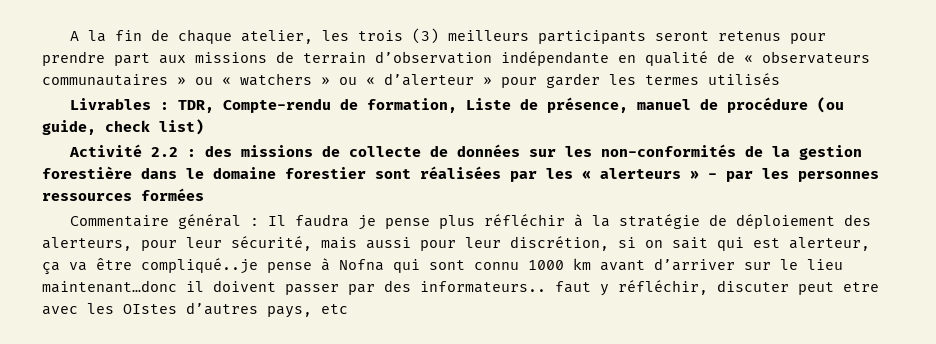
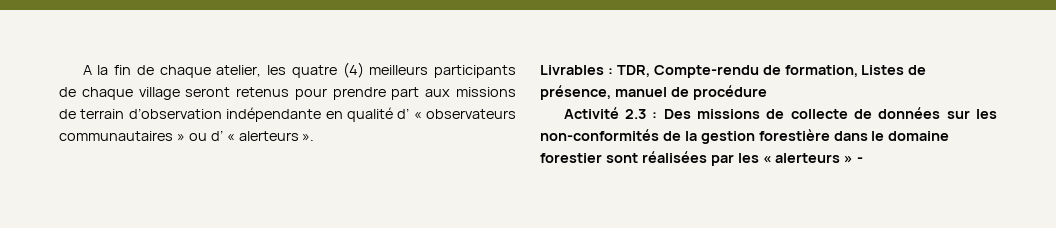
- A la fin de chaque atelier, les trois (3) meilleurs participants seront retenus pour prendre part aux missions de terrain d’observation indépendante en qualité de « observateurs communautaires » ou « watchers » ou « d’alerteur » pour garder les termes utilisés
+ A la fin de chaque atelier, les quatre (4) meilleurs participants de chaque village seront retenus pour prendre part aux missions de terrain d’observation indépendante en qualité d’ « observateurs communautaires » ou d’ « alerteurs ».
- Livrables : TDR, Compte-rendu de formation, Liste de présence, manuel de procédure (ou guide, check list)
- Activité 2.2 : des missions de collecte de données sur les non-conformités de la gestion forestière dans le domaine forestier sont réalisées par les « alerteurs » - par les personnes ressources formées
- Commentaire général : Il faudra je pense plus réfléchir à la stratégie de déploiement des alerteurs, pour leur sécurité, mais aussi pour leur discrétion, si on sait qui est alerteur, ça va être compliqué..je pense à Nofna qui sont connu 1000 km avant d’arriver sur le lieu maintenant…donc il doivent passer par des informateurs.. faut y réfléchir, discuter peut etre avec les OIstes d’autres pays, etc
+ Livrables : TDR, Compte-rendu de formation, Listes de présence, manuel de procédure
+ Activité 2.3 : Des missions de collecte de données sur les non-conformités de la gestion forestière dans le domaine forestier sont réalisées par les « alerteurs » -

